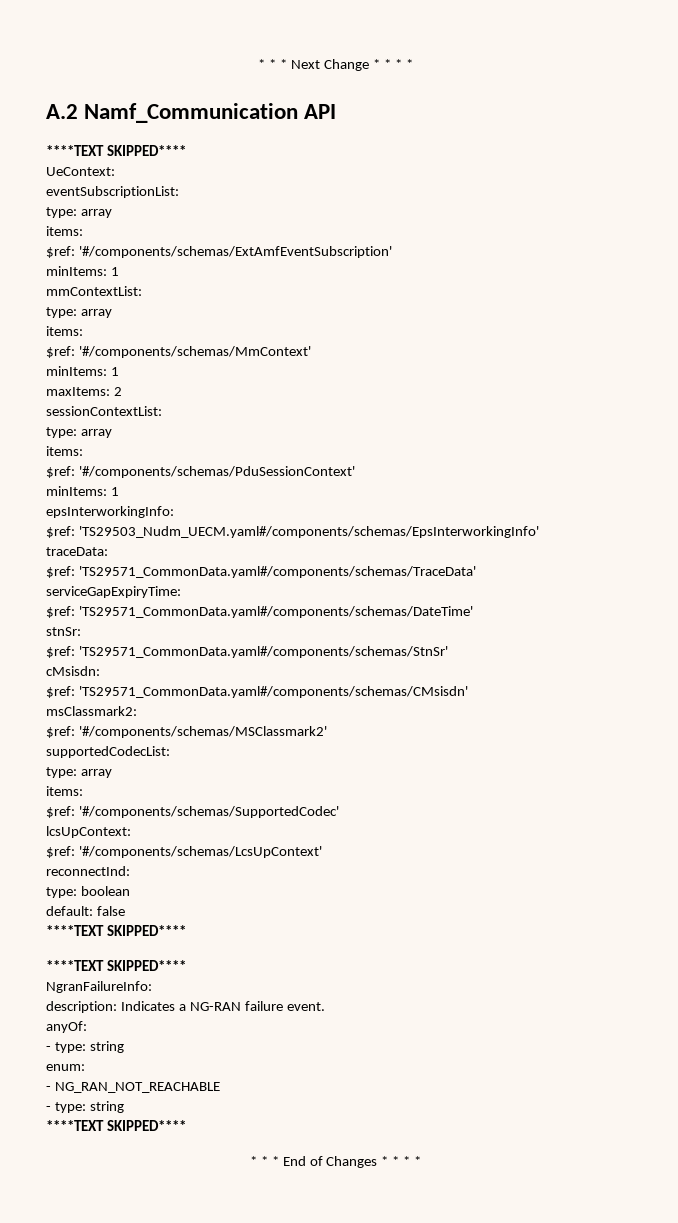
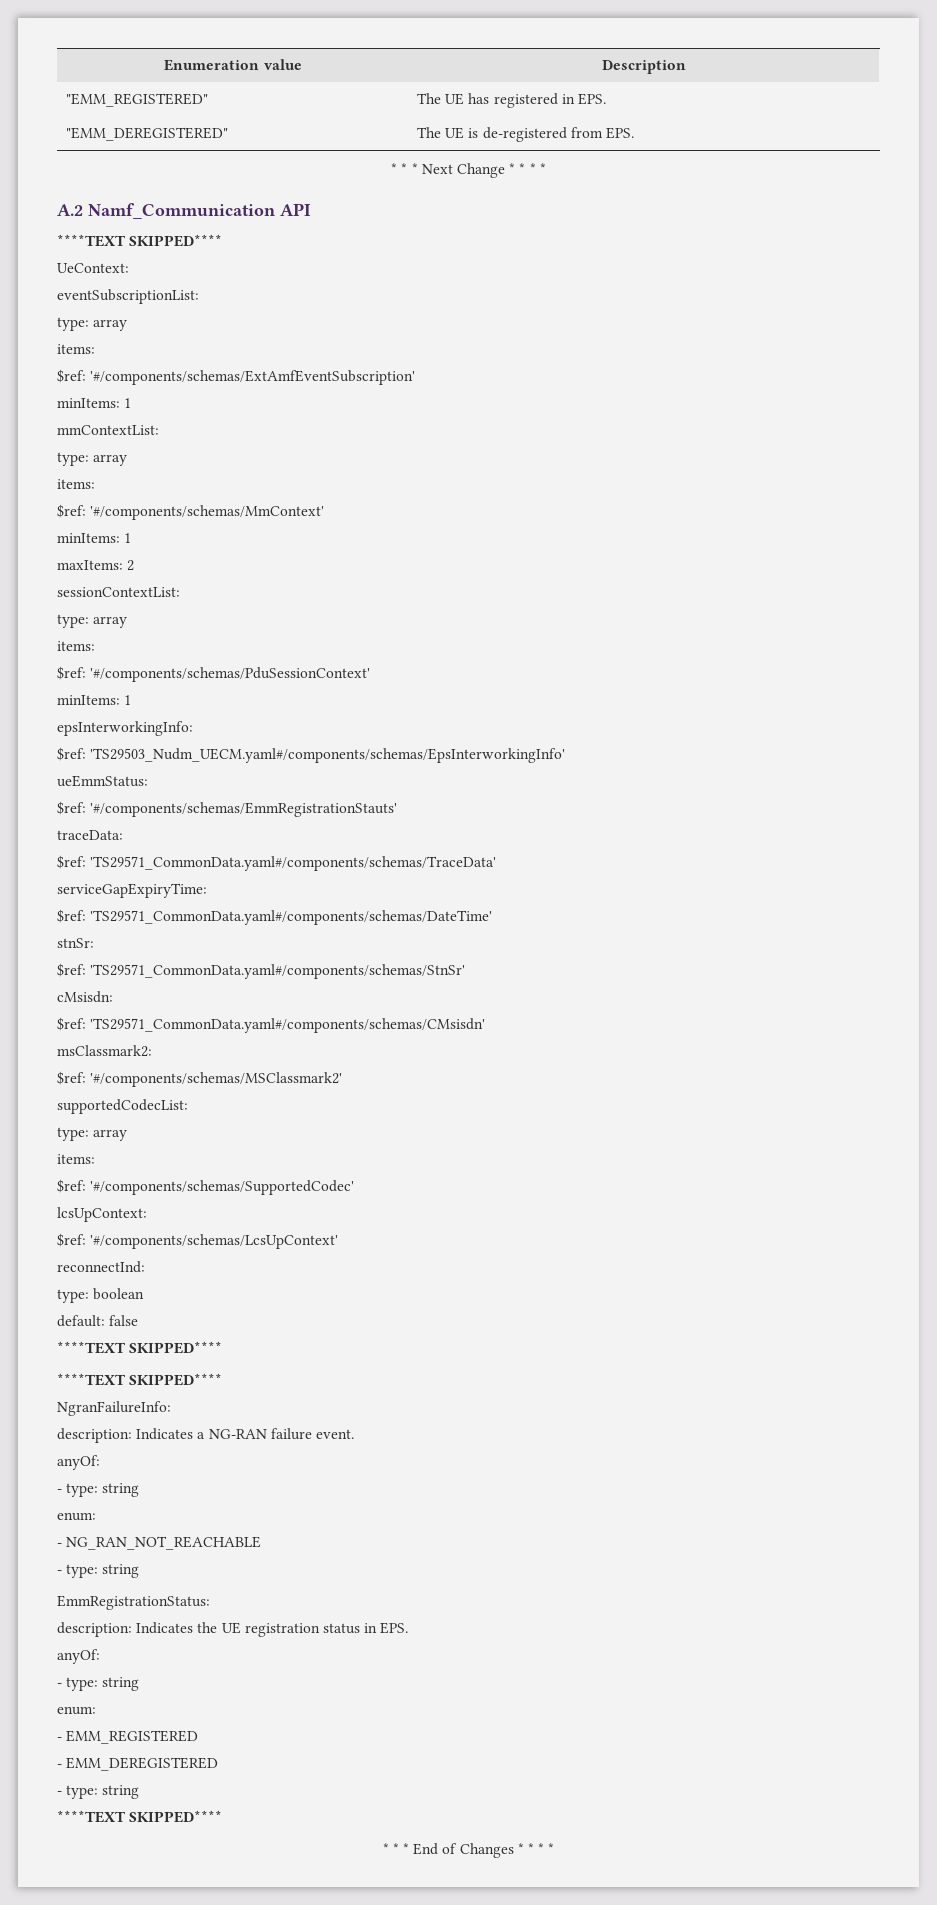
+ Enumeration value | Description
+ "EMM_REGISTERED" | The UE has registered in EPS.
+ "EMM_DEREGISTERED" | The UE is de-registered from EPS.
+ ueEmmStatus:
+ $ref: '#/components/schemas/EmmRegistrationStauts'
+ EmmRegistrationStatus:
+ description: Indicates the UE registration status in EPS.
+ anyOf:
+ - type: string
+ enum:
+ - EMM_REGISTERED
+ - EMM_DEREGISTERED
+ - type: string

